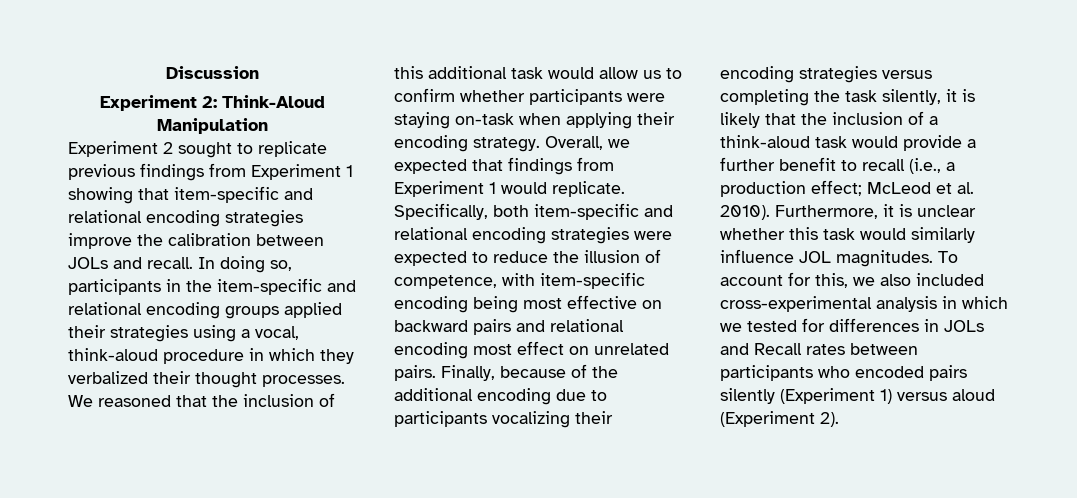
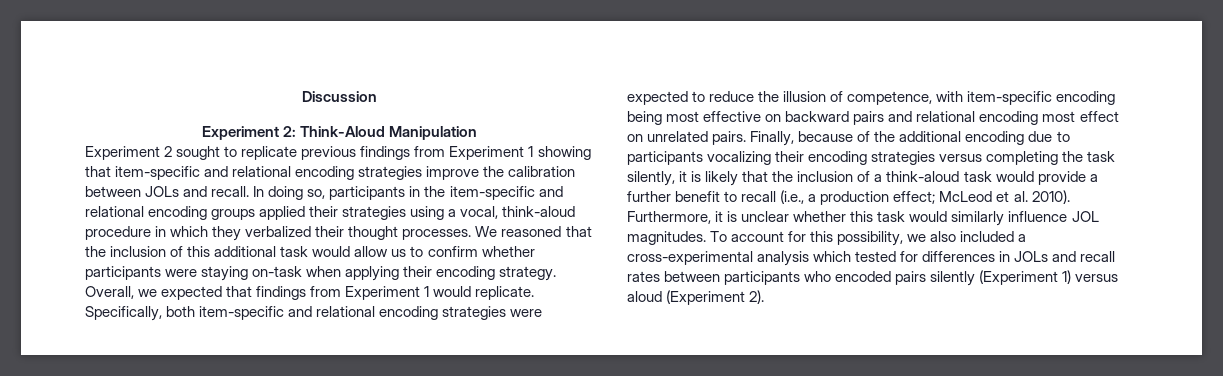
- To account for this, we also included cross-experimental analysis in which we tested for differences in JOLs and Recall rates between participants who encoded pairs silently (Experiment 1) versus aloud (Experiment 2).
+ To account for this possibility, we also included a cross-experimental analysis which tested for differences in JOLs and recall rates between participants who encoded pairs silently (Experiment 1) versus aloud (Experiment 2).

